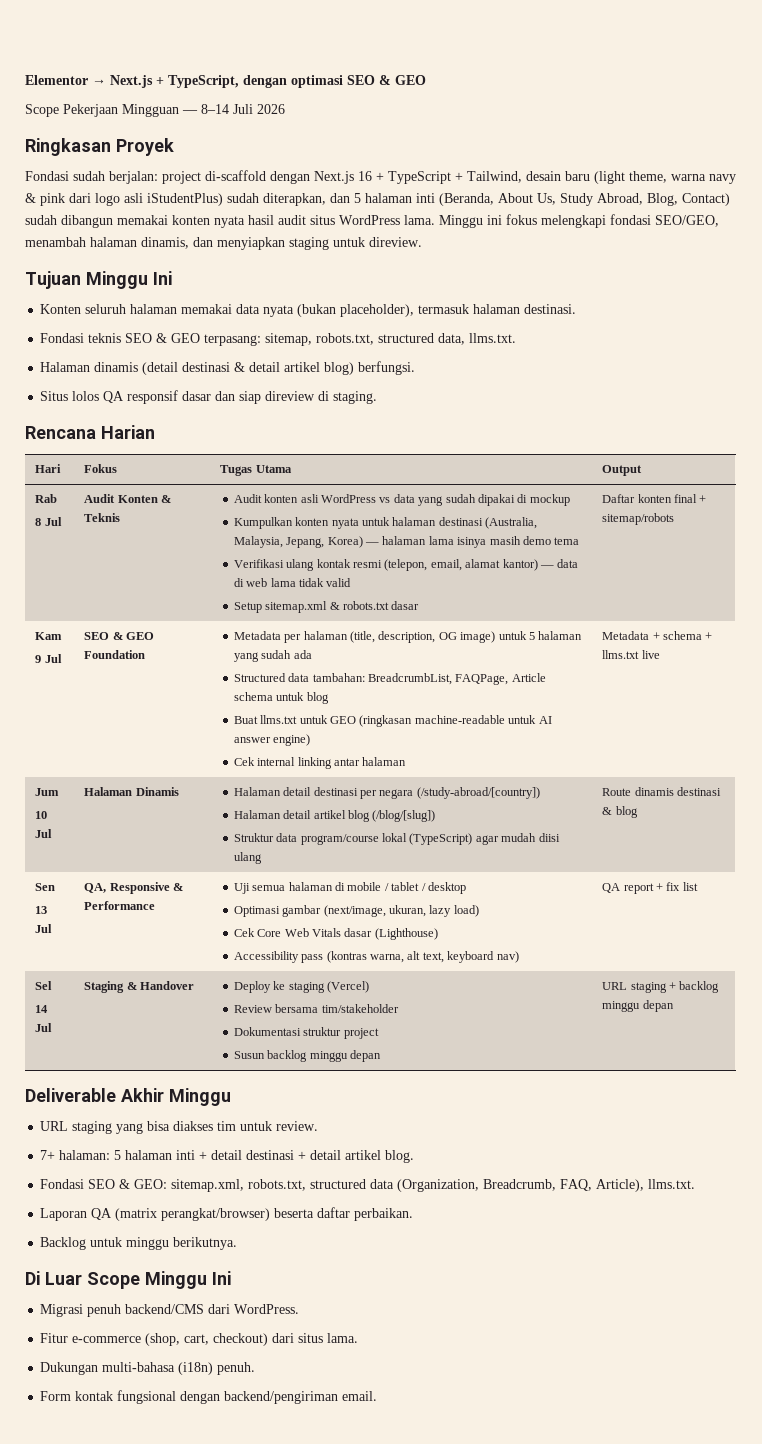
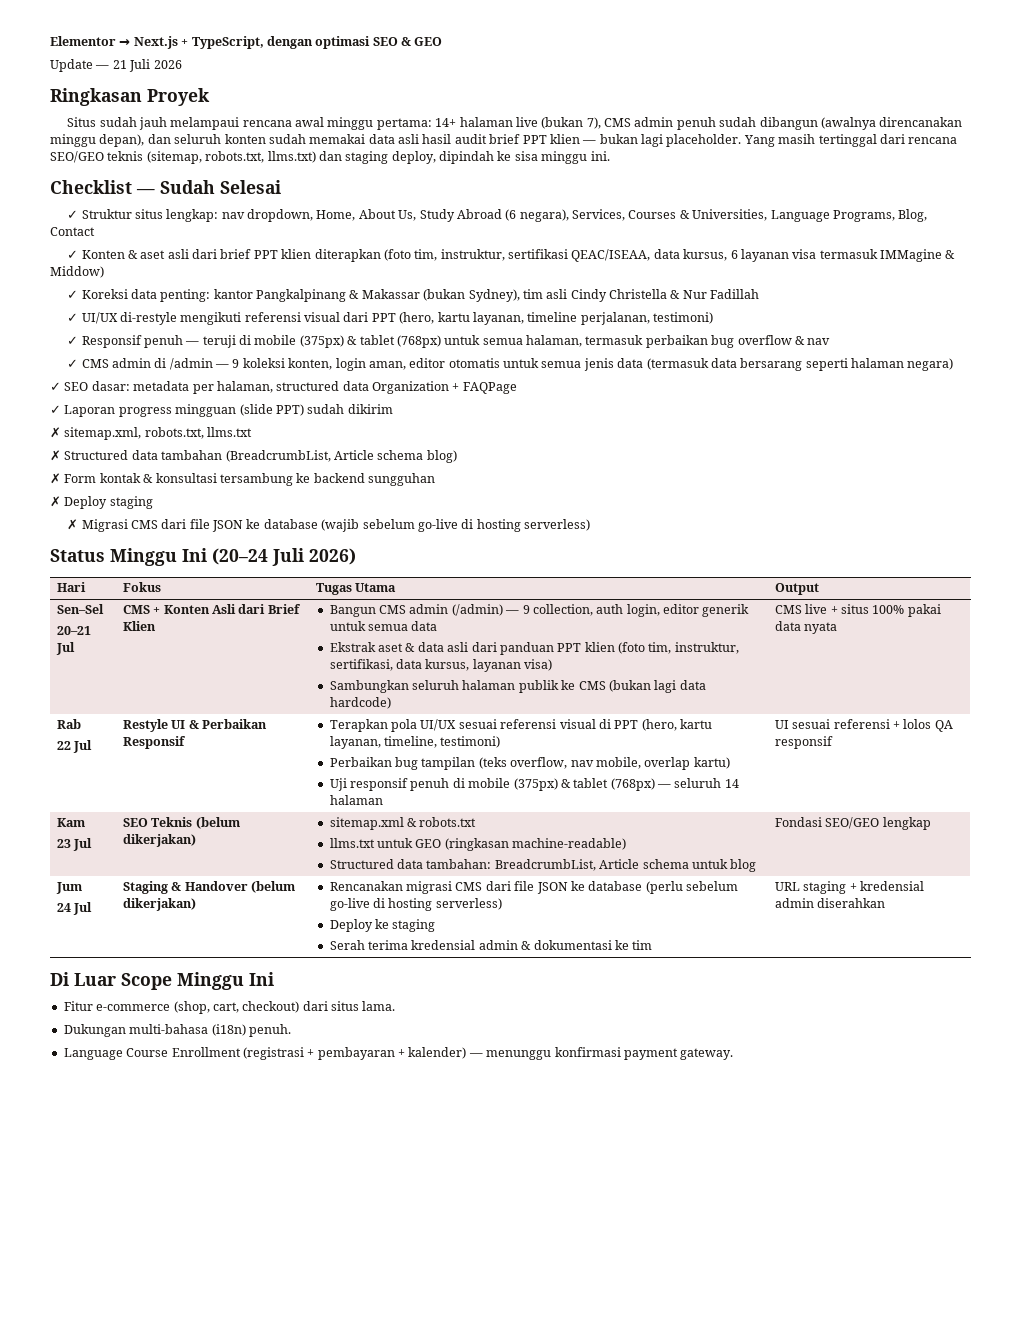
- Scope Pekerjaan Mingguan — 8–14 Juli 2026
+ Update — 21 Juli 2026
- Fondasi sudah berjalan: project di-scaffold dengan Next.js 16 + TypeScript + Tailwind, desain baru (light theme, warna navy & pink dari logo asli iStudentPlus) sudah diterapkan, dan 5 halaman inti (Beranda, About Us, Study Abroad, Blog, Contact) sudah dibangun memakai konten nyata hasil audit situs WordPress lama. Minggu ini fokus melengkapi fondasi SEO/GEO, menambah halaman dinamis, dan menyiapkan staging untuk direview.
- Tujuan Minggu Ini
- Konten seluruh halaman memakai data nyata (bukan placeholder), termasuk halaman destinasi.
- Fondasi teknis SEO & GEO terpasang: sitemap, robots.txt, structured data, llms.txt.
- Halaman dinamis (detail destinasi & detail artikel blog) berfungsi.
- Situs lolos QA responsif dasar dan siap direview di staging.
- Rencana Harian
+ Situs sudah jauh melampaui rencana awal minggu pertama: 14+ halaman live (bukan 7), CMS admin penuh sudah dibangun (awalnya direncanakan minggu depan), dan seluruh konten sudah memakai data asli hasil audit brief PPT klien — bukan lagi placeholder. Yang masih tertinggal dari rencana SEO/GEO teknis (sitemap, robots.txt, llms.txt) dan staging deploy, dipindah ke sisa minggu ini.
+ Checklist — Sudah Selesai
+ ✓ Struktur situs lengkap: nav dropdown, Home, About Us, Study Abroad (6 negara), Services, Courses & Universities, Language Programs, Blog, Contact
+ ✓ Konten & aset asli dari brief PPT klien diterapkan (foto tim, instruktur, sertifikasi QEAC/ISEAA, data kursus, 6 layanan visa termasuk IMMagine & Middow)
+ ✓ Koreksi data penting: kantor Pangkalpinang & Makassar (bukan Sydney), tim asli Cindy Christella & Nur Fadillah
+ ✓ UI/UX di-restyle mengikuti referensi visual dari PPT (hero, kartu layanan, timeline perjalanan, testimoni)
+ ✓ Responsif penuh — teruji di mobile (375px) & tablet (768px) untuk semua halaman, termasuk perbaikan bug overflow & nav
+ ✓ CMS admin di /admin — 9 koleksi konten, login aman, editor otomatis untuk semua jenis data (termasuk data bersarang seperti halaman negara)
+ ✓ SEO dasar: metadata per halaman, structured data Organization + FAQPage
+ ✓ Laporan progress mingguan (slide PPT) sudah dikirim
+ ✗ sitemap.xml, robots.txt, llms.txt
+ ✗ Structured data tambahan (BreadcrumbList, Article schema blog)
+ ✗ Form kontak & konsultasi tersambung ke backend sungguhan
+ ✗ Deploy staging
+ ✗ Migrasi CMS dari file JSON ke database (wajib sebelum go-live di hosting serverless)
+ Status Minggu Ini (20–24 Juli 2026)
+ Sen–Sel
+ 20–21 Jul | CMS + Konten Asli dari Brief Klien | Bangun CMS admin (/admin) — 9 collection, auth login, editor generik untuk semua data
+ Ekstrak aset & data asli dari panduan PPT klien (foto tim, instruktur, sertifikasi, data kursus, layanan visa)
+ Sambungkan seluruh halaman publik ke CMS (bukan lagi data hardcode) | CMS live + situs 100% pakai data nyata
- 8 Jul | Audit Konten & Teknis | Audit konten asli WordPress vs data yang sudah dipakai di mockup
- Kumpulkan konten nyata untuk halaman destinasi (Australia, Malaysia, Jepang, Korea) — halaman lama isinya masih demo tema
- Verifikasi ulang kontak resmi (telepon, email, alamat kantor) — data di web lama tidak valid
- Setup sitemap.xml & robots.txt dasar | Daftar konten final + sitemap/robots
+ 22 Jul | Restyle UI & Perbaikan Responsif | Terapkan pola UI/UX sesuai referensi visual di PPT (hero, kartu layanan, timeline, testimoni)
+ Perbaikan bug tampilan (teks overflow, nav mobile, overlap kartu)
+ Uji responsif penuh di mobile (375px) & tablet (768px) — seluruh 14 halaman | UI sesuai referensi + lolos QA responsif
  Kam
- 9 Jul | SEO & GEO Foundation | Metadata per halaman (title, description, OG image) untuk 5 halaman yang sudah ada
- Structured data tambahan: BreadcrumbList, FAQPage, Article schema untuk blog
- Buat llms.txt untuk GEO (ringkasan machine-readable untuk AI answer engine)
- Cek internal linking antar halaman | Metadata + schema + llms.txt live
+ 23 Jul | SEO Teknis (belum dikerjakan) | sitemap.xml & robots.txt
+ llms.txt untuk GEO (ringkasan machine-readable)
+ Structured data tambahan: BreadcrumbList, Article schema untuk blog | Fondasi SEO/GEO lengkap
  Jum
- 10 Jul | Halaman Dinamis | Halaman detail destinasi per negara (/study-abroad/[country])
- Halaman detail artikel blog (/blog/[slug])
- Struktur data program/course lokal (TypeScript) agar mudah diisi ulang | Route dinamis destinasi & blog
- Sen
- 13 Jul | QA, Responsive & Performance | Uji semua halaman di mobile / tablet / desktop
- Optimasi gambar (next/image, ukuran, lazy load)
- Cek Core Web Vitals dasar (Lighthouse)
- Accessibility pass (kontras warna, alt text, keyboard nav) | QA report + fix list
- Sel
- 14 Jul | Staging & Handover | Deploy ke staging (Vercel)
- Review bersama tim/stakeholder
- Dokumentasi struktur project
- Susun backlog minggu depan | URL staging + backlog minggu depan
- Deliverable Akhir Minggu
- URL staging yang bisa diakses tim untuk review.
- 7+ halaman: 5 halaman inti + detail destinasi + detail artikel blog.
- Fondasi SEO & GEO: sitemap.xml, robots.txt, structured data (Organization, Breadcrumb, FAQ, Article), llms.txt.
- Laporan QA (matrix perangkat/browser) beserta daftar perbaikan.
- Backlog untuk minggu berikutnya.
+ 24 Jul | Staging & Handover (belum dikerjakan) | Rencanakan migrasi CMS dari file JSON ke database (perlu sebelum go-live di hosting serverless)
+ Deploy ke staging
+ Serah terima kredensial admin & dokumentasi ke tim | URL staging + kredensial admin diserahkan
- Migrasi penuh backend/CMS dari WordPress.
- Form kontak fungsional dengan backend/pengiriman email.
+ Language Course Enrollment (registrasi + pembayaran + kalender) — menunggu konfirmasi payment gateway.

